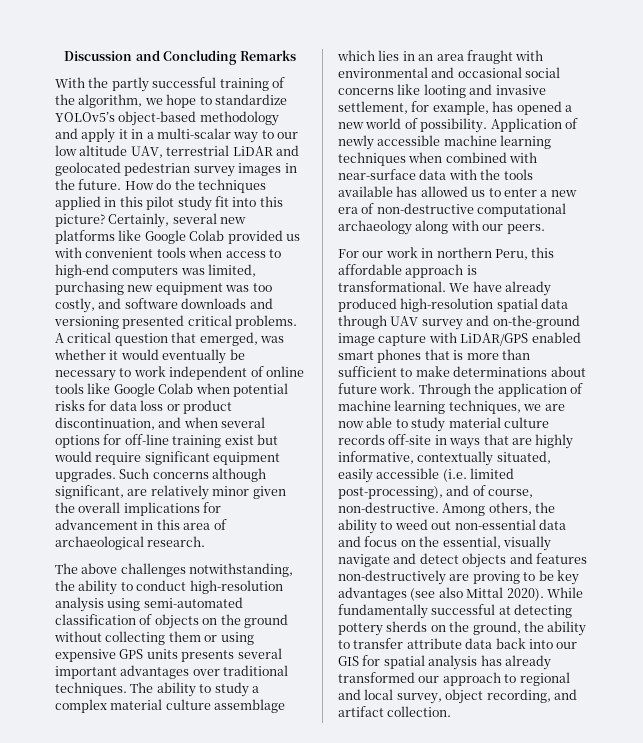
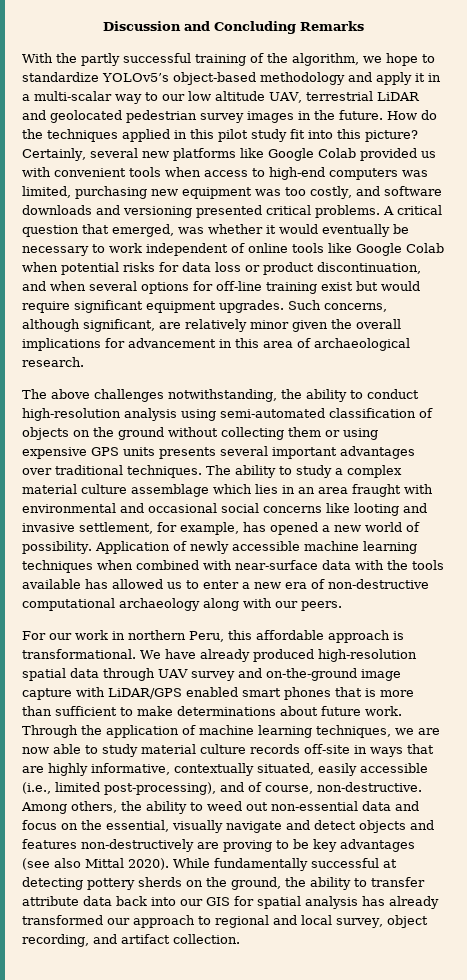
- Such concerns although significant, are relatively minor given the overall implications for advancement in this area of archaeological research.
+ Such concerns, although significant, are relatively minor given the overall implications for advancement in this area of archaeological research.
- Through the application of machine learning techniques, we are now able to study material culture records off-site in ways that are highly informative, contextually situated, easily accessible (i.e. limited post-processing), and of course, non-destructive.
+ Through the application of machine learning techniques, we are now able to study material culture records off-site in ways that are highly informative, contextually situated, easily accessible (i.e., limited post-processing), and of course, non-destructive.

